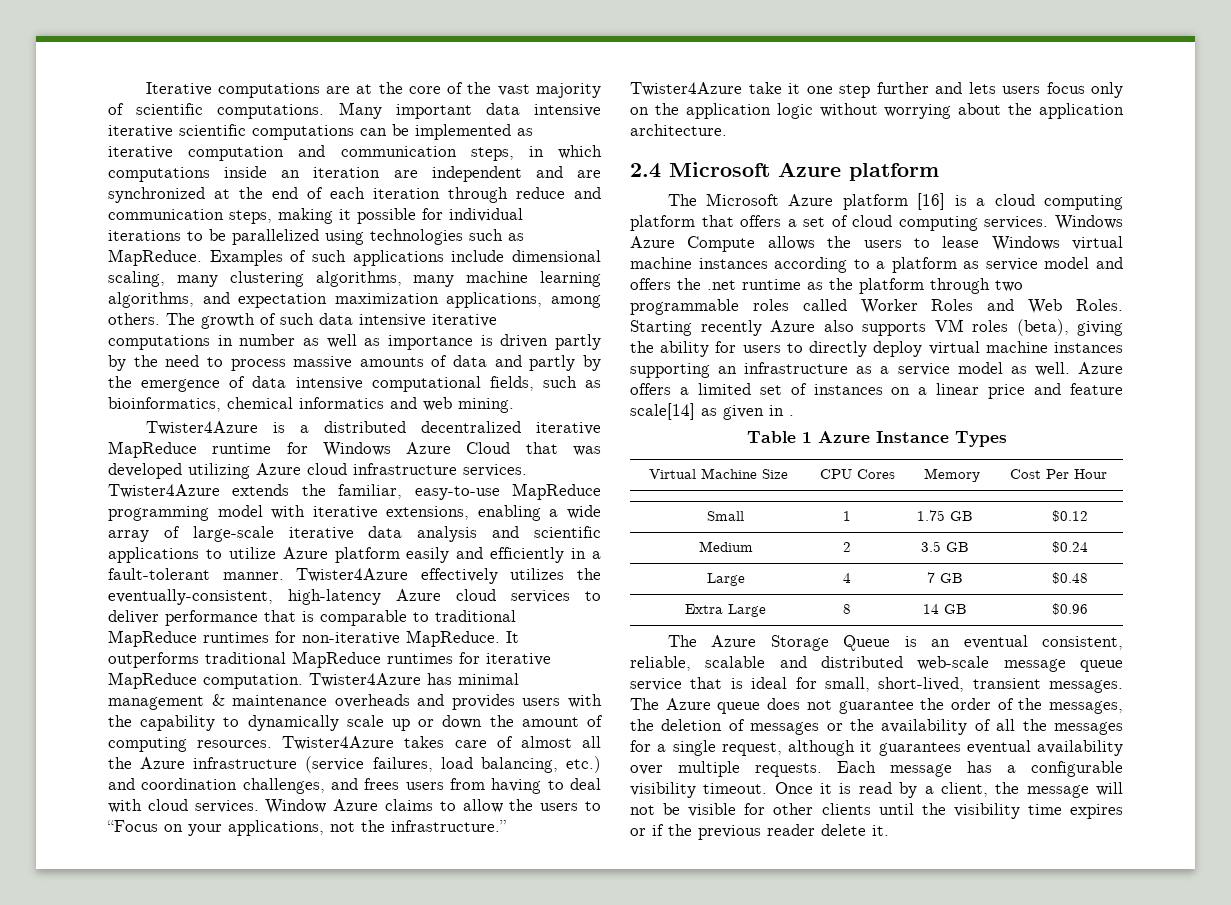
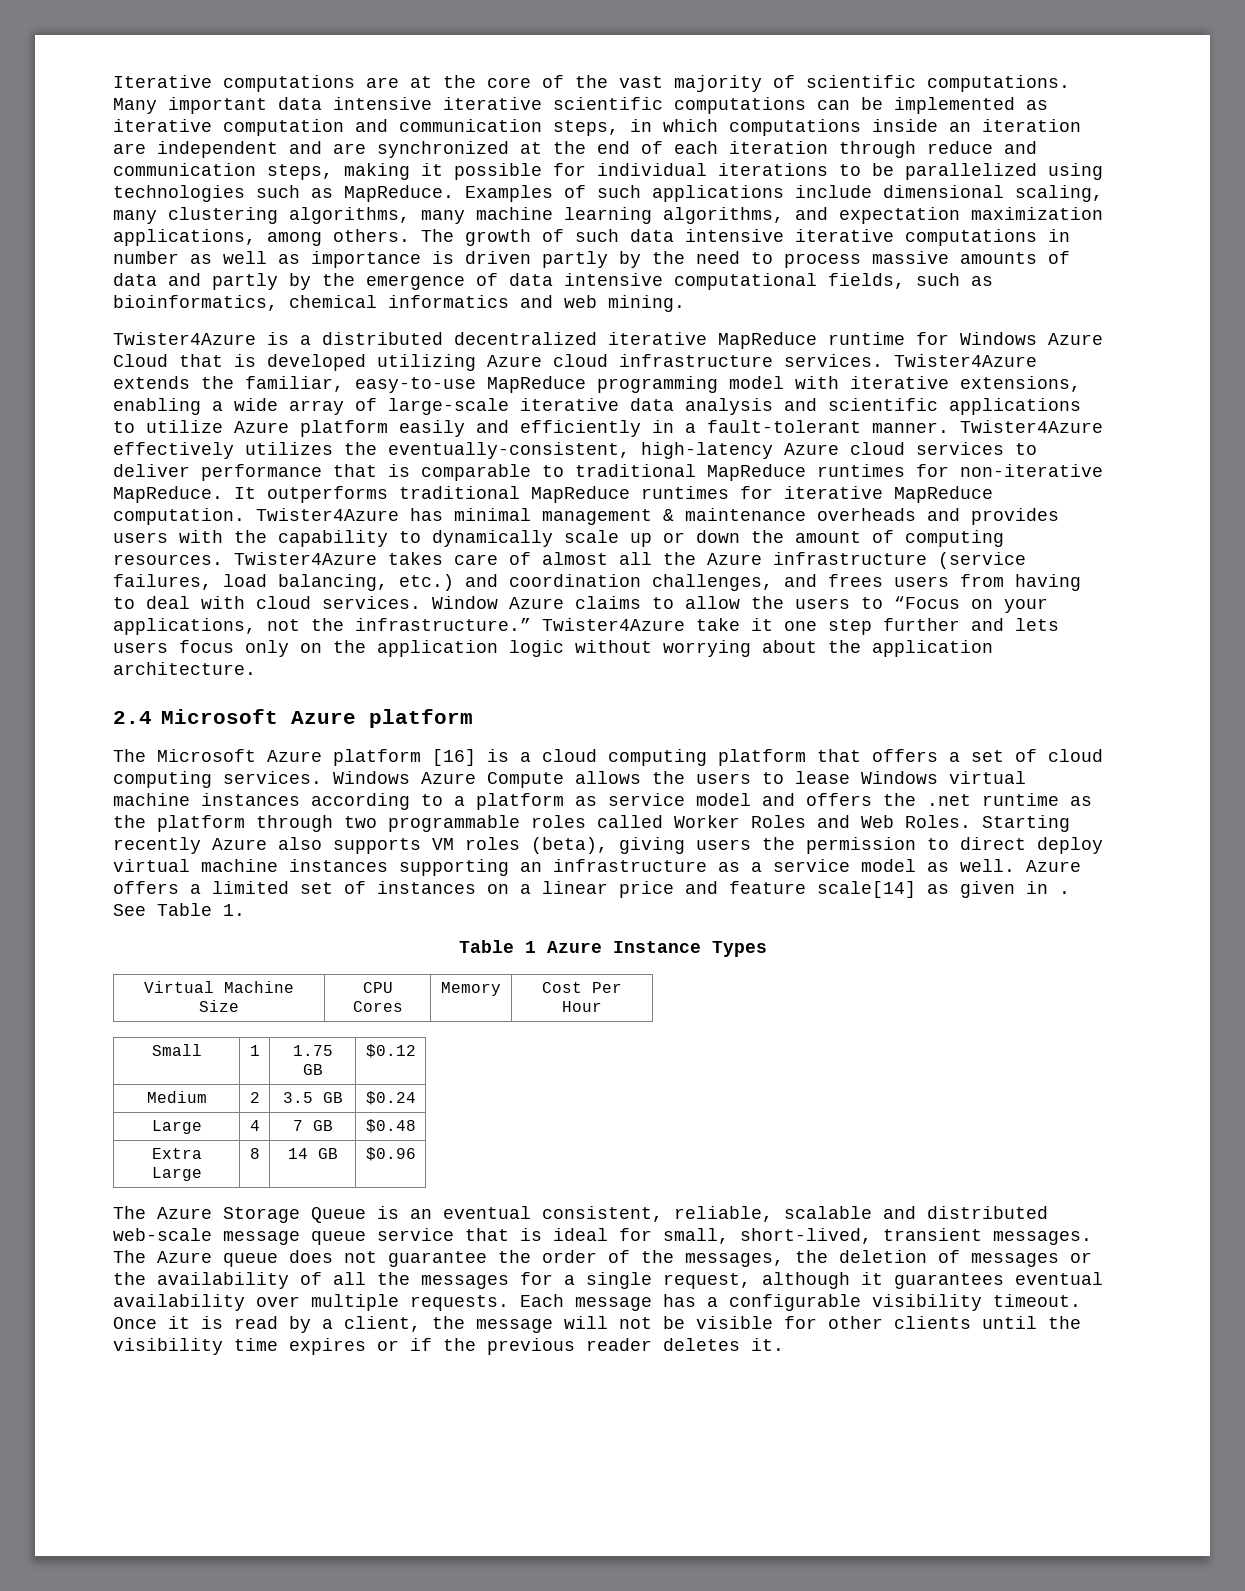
- Twister4Azure is a distributed decentralized iterative MapReduce runtime for Windows Azure Cloud that was developed utilizing Azure cloud infrastructure services.
+ Twister4Azure is a distributed decentralized iterative MapReduce runtime for Windows Azure Cloud that is developed utilizing Azure cloud infrastructure services.
- Starting recently Azure also supports VM roles (beta), giving the ability for users to directly deploy virtual machine instances supporting an infrastructure as a service model as well.
+ Starting recently Azure also supports VM roles (beta), giving users the permission to direct deploy virtual machine instances supporting an infrastructure as a service model as well.
+ See Table 1.
- Once it is read by a client, the message will not be visible for other clients until the visibility time expires or if the previous reader delete it.
+ Once it is read by a client, the message will not be visible for other clients until the visibility time expires or if the previous reader deletes it.

